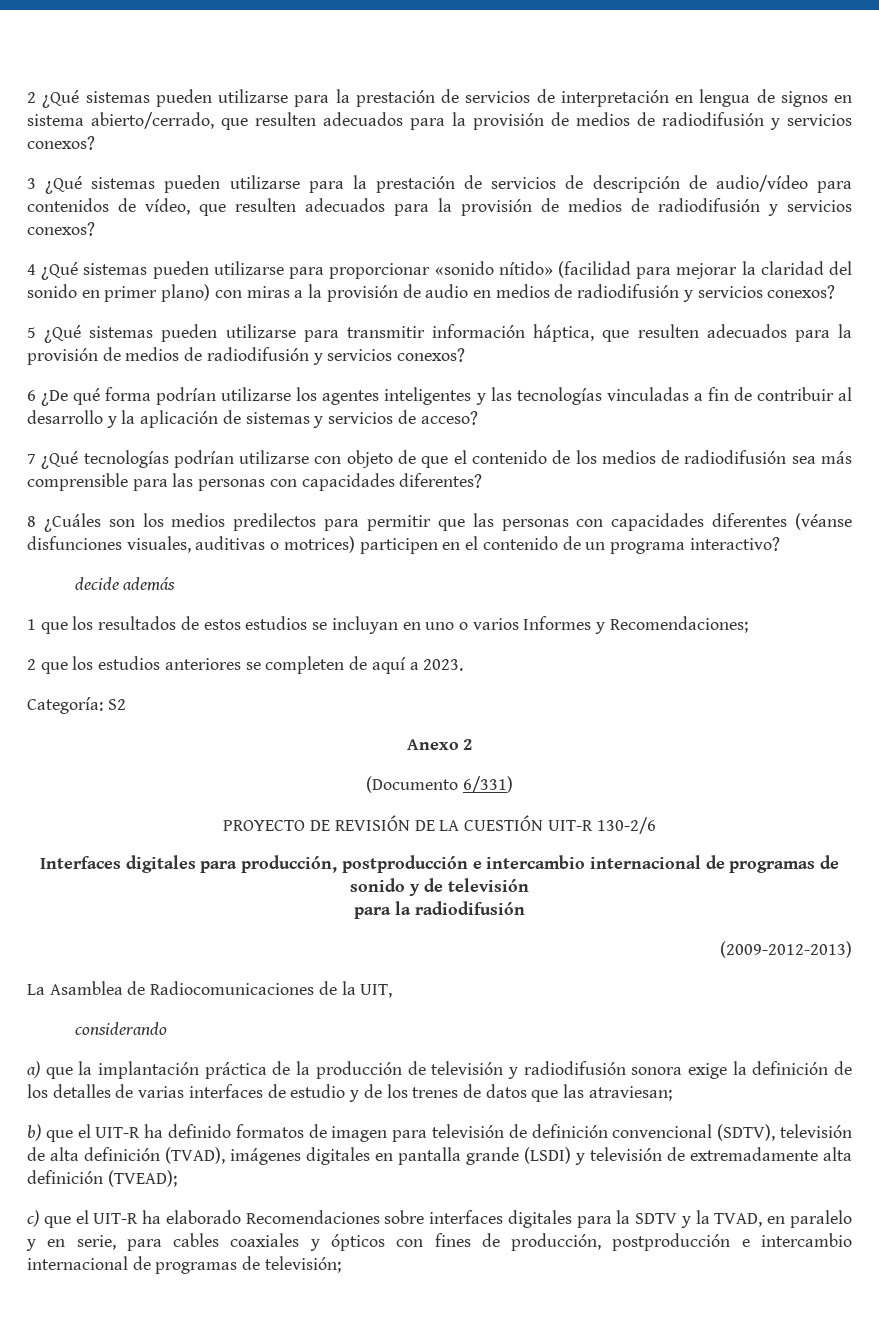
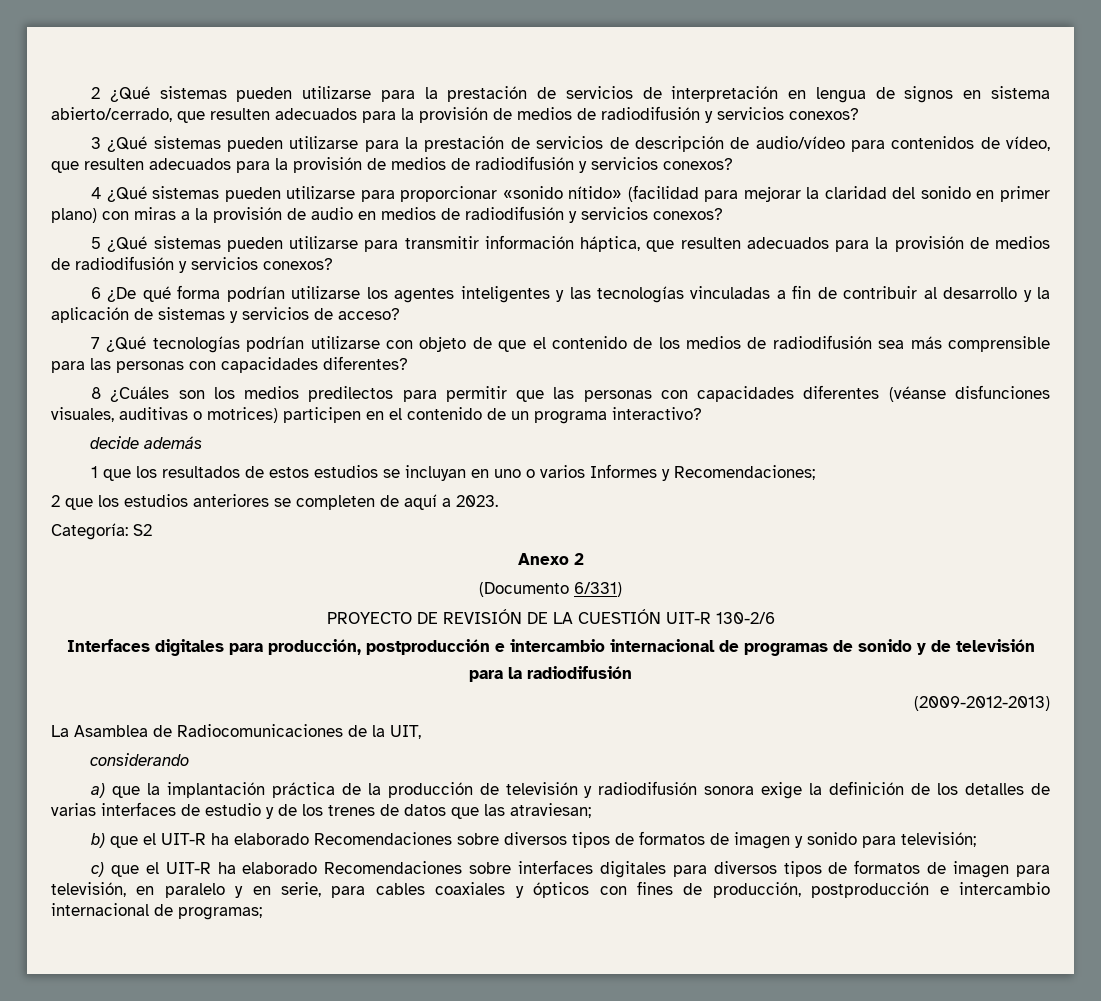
- b) que el UIT-R ha definido formatos de imagen para televisión de definición convencional (SDTV), televisión de alta definición (TVAD), imágenes digitales en pantalla grande (LSDI) y televisión de extremadamente alta definición (TVEAD);
+ b) que el UIT-R ha elaborado Recomendaciones sobre diversos tipos de formatos de imagen y sonido para televisión;
- c) que el UIT-R ha elaborado Recomendaciones sobre interfaces digitales para la SDTV y la TVAD, en paralelo y en serie, para cables coaxiales y ópticos con fines de producción, postproducción e intercambio internacional de programas de televisión;
+ c) que el UIT-R ha elaborado Recomendaciones sobre interfaces digitales para diversos tipos de formatos de imagen para televisión, en paralelo y en serie, para cables coaxiales y ópticos con fines de producción, postproducción e intercambio internacional de programas;

